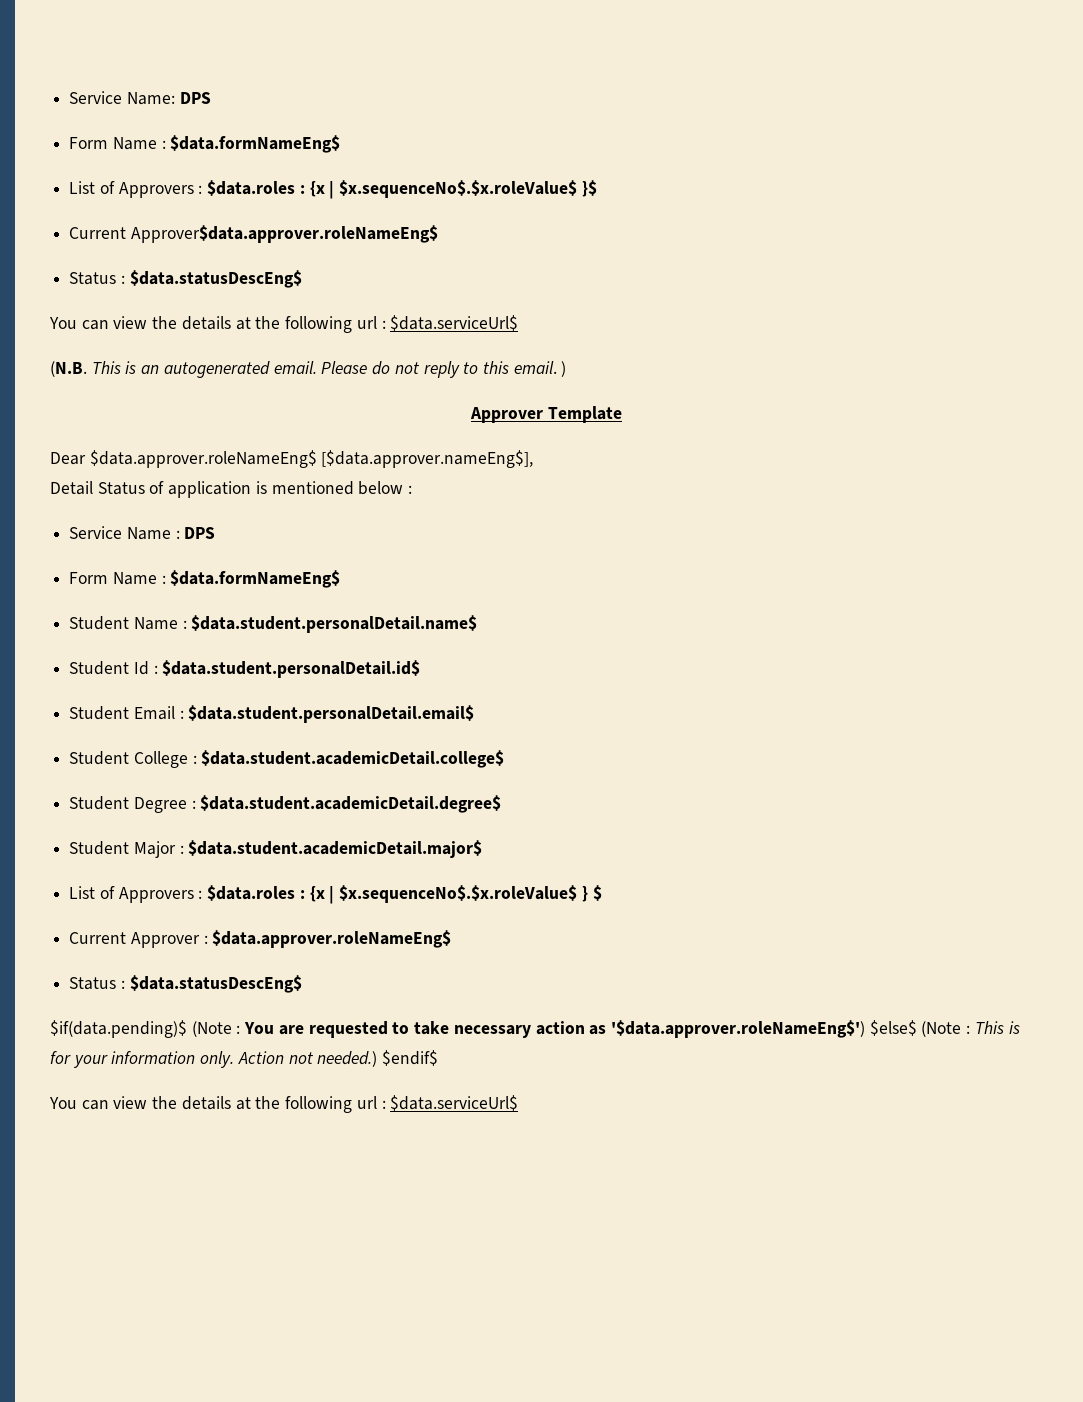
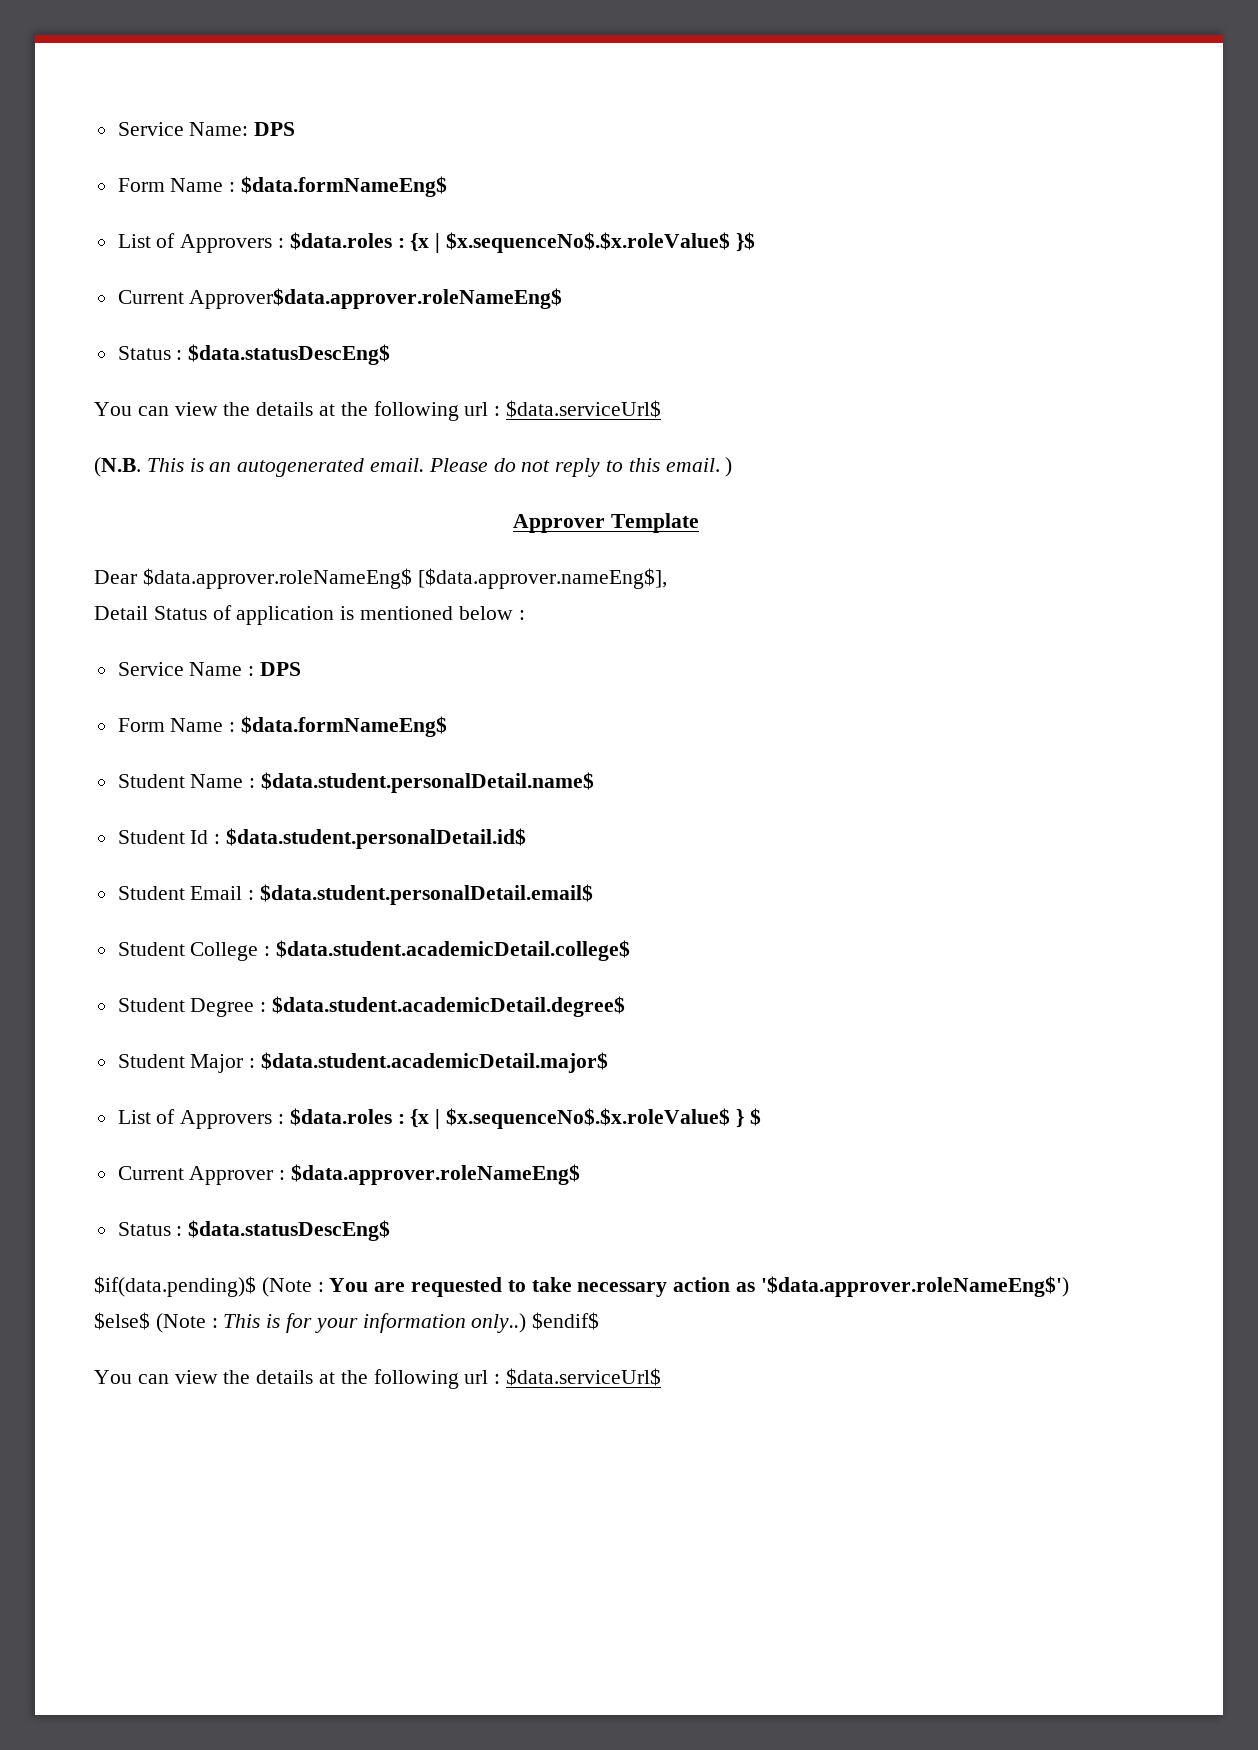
- $if(data.pending)$ (Note : You are requested to take necessary action as '$data.approver.roleNameEng$') $else$ (Note : This is for your information only. Action not needed.)
+ $if(data.pending)$ (Note : You are requested to take necessary action as '$data.approver.roleNameEng$') $else$ (Note : This is for your information only..)

